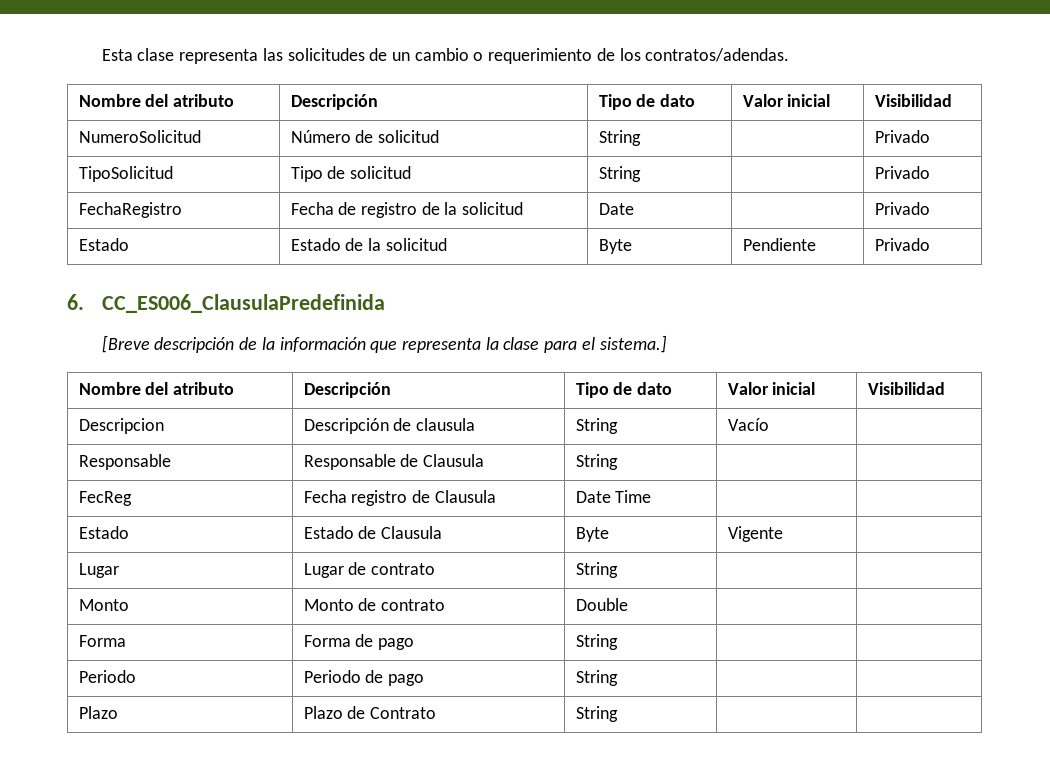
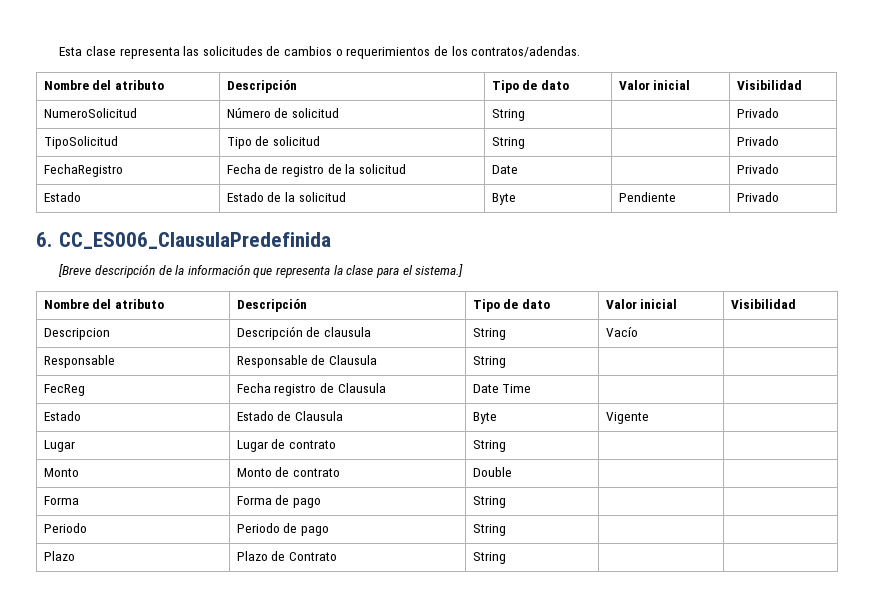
- Esta clase representa las solicitudes de un cambio o requerimiento de los contratos/adendas.
+ Esta clase representa las solicitudes de cambios o requerimientos de los contratos/adendas.

